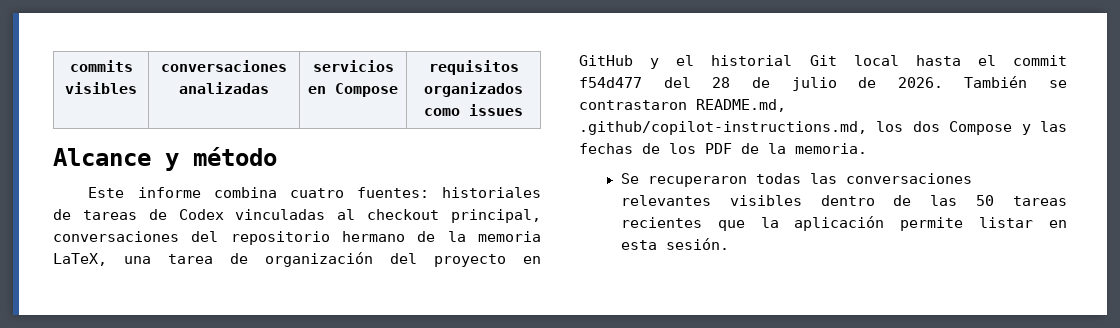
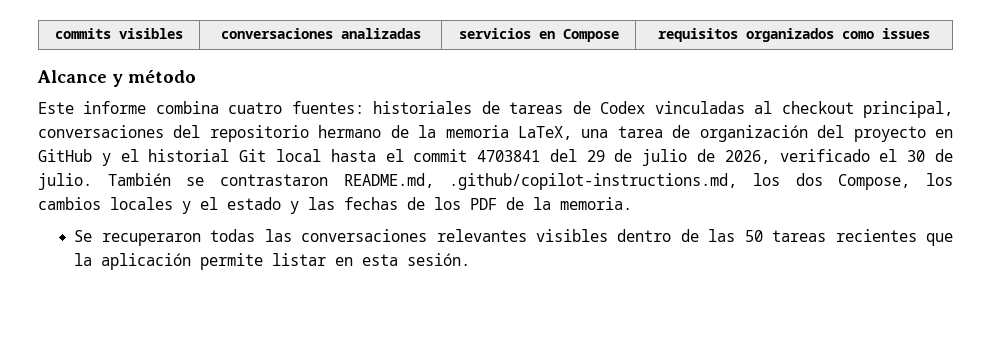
- Este informe combina cuatro fuentes: historiales de tareas de Codex vinculadas al checkout principal, conversaciones del repositorio hermano de la memoria LaTeX, una tarea de organización del proyecto en GitHub y el historial Git local hasta el commit f54d477 del 28 de julio de 2026.
+ Este informe combina cuatro fuentes: historiales de tareas de Codex vinculadas al checkout principal, conversaciones del repositorio hermano de la memoria LaTeX, una tarea de organización del proyecto en GitHub y el historial Git local hasta el commit 4703841 del 29 de julio de 2026, verificado el 30 de julio.
- También se contrastaron README.md, .github/copilot-instructions.md, los dos Compose y las fechas de los PDF de la memoria.
+ También se contrastaron README.md, .github/copilot-instructions.md, los dos Compose, los cambios locales y el estado y las fechas de los PDF de la memoria.

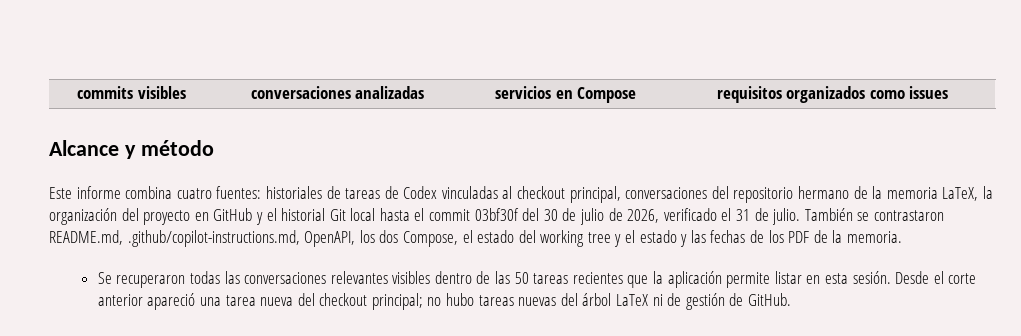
- Este informe combina cuatro fuentes: historiales de tareas de Codex vinculadas al checkout principal, conversaciones del repositorio hermano de la memoria LaTeX, una tarea de organización del proyecto en GitHub y el historial Git local hasta el commit 4703841 del 29 de julio de 2026, verificado el 30 de julio.
+ Este informe combina cuatro fuentes: historiales de tareas de Codex vinculadas al checkout principal, conversaciones del repositorio hermano de la memoria LaTeX, la organización del proyecto en GitHub y el historial Git local hasta el commit 03bf30f del 30 de julio de 2026, verificado el 31 de julio.
- También se contrastaron README.md, .github/copilot-instructions.md, los dos Compose, los cambios locales y el estado y las fechas de los PDF de la memoria.
+ También se contrastaron README.md, .github/copilot-instructions.md, OpenAPI, los dos Compose, el estado del working tree y el estado y las fechas de los PDF de la memoria.
+ Desde el corte anterior apareció una tarea nueva del checkout principal; no hubo tareas nuevas del árbol LaTeX ni de gestión de GitHub.

